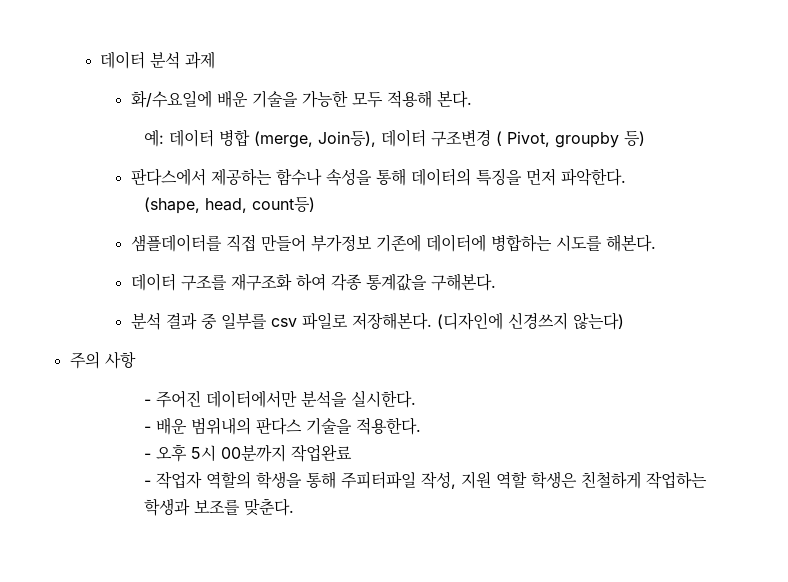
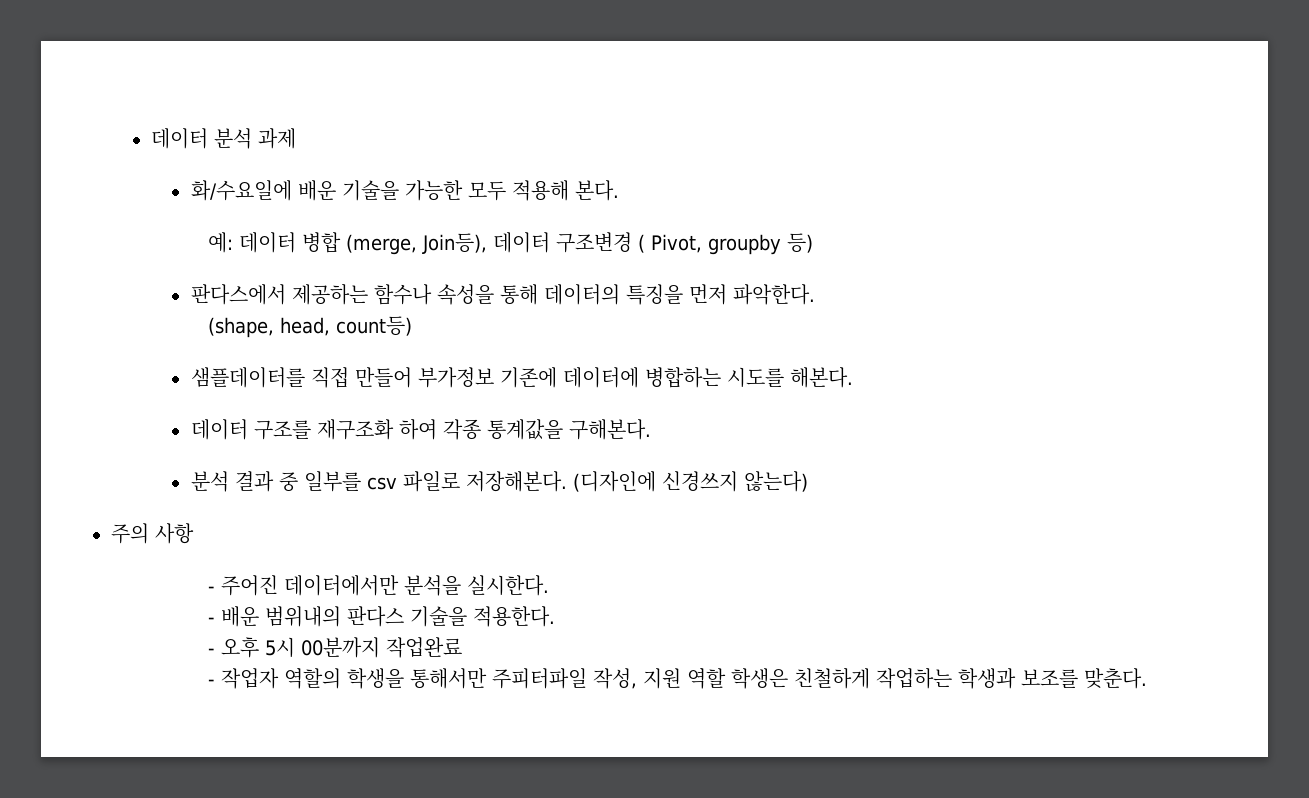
- - 작업자 역할의 학생을 통해 주피터파일 작성, 지원 역할 학생은 친철하게 작업하는 학생과 보조를 맞춘다.
+ - 작업자 역할의 학생을 통해서만 주피터파일 작성, 지원 역할 학생은 친철하게 작업하는 학생과 보조를 맞춘다.

